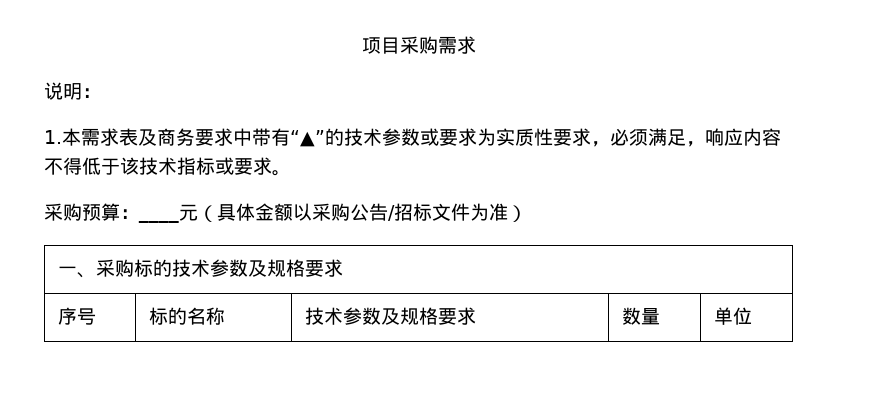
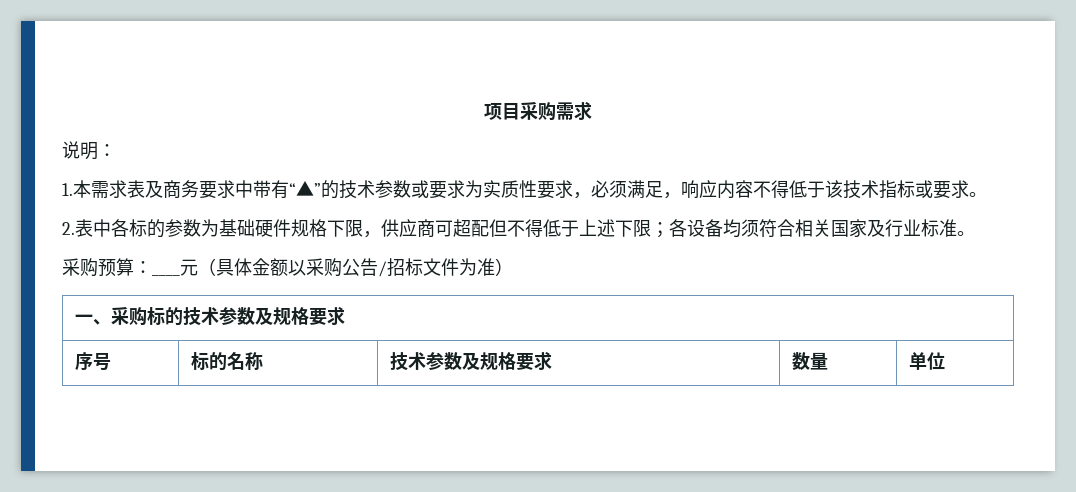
+ 2.表中各标的参数为基础硬件规格下限，供应商可超配但不得低于上述下限；各设备均须符合相关国家及行业标准。

